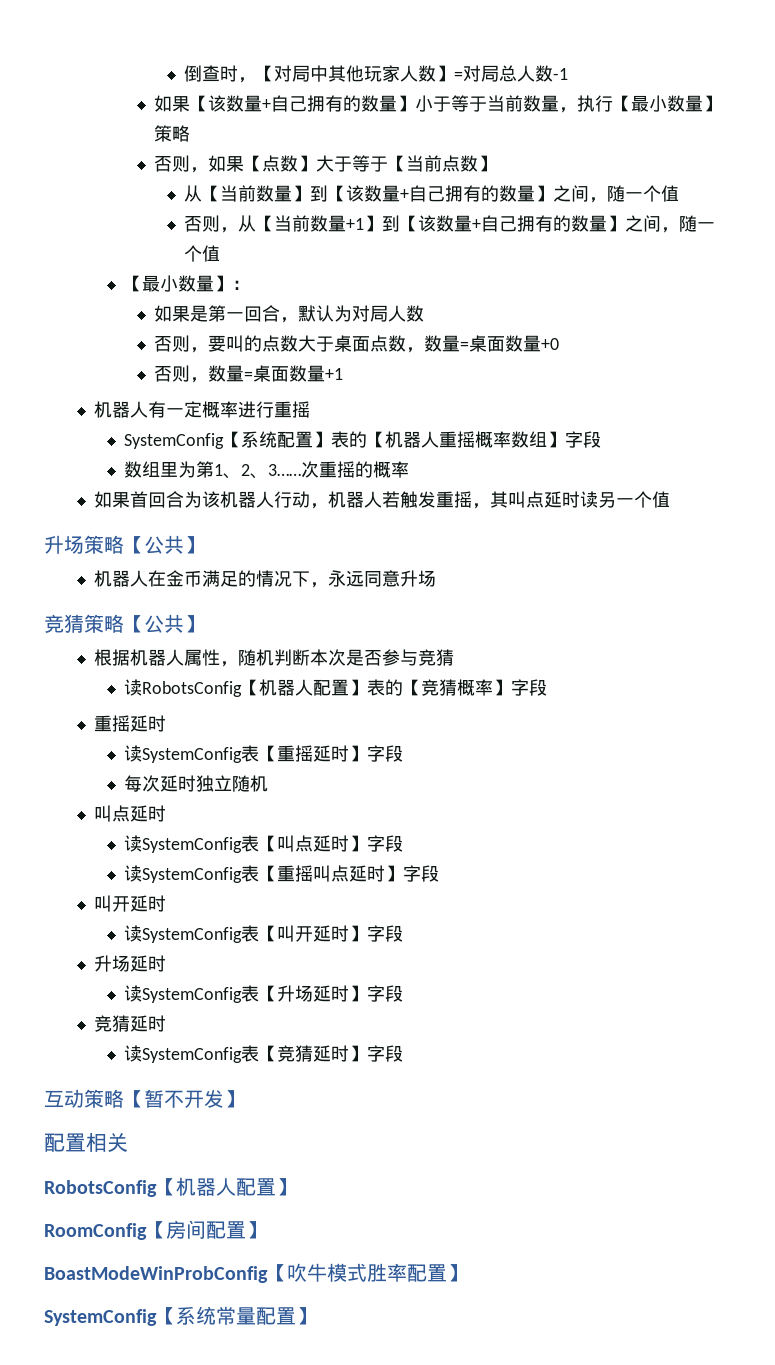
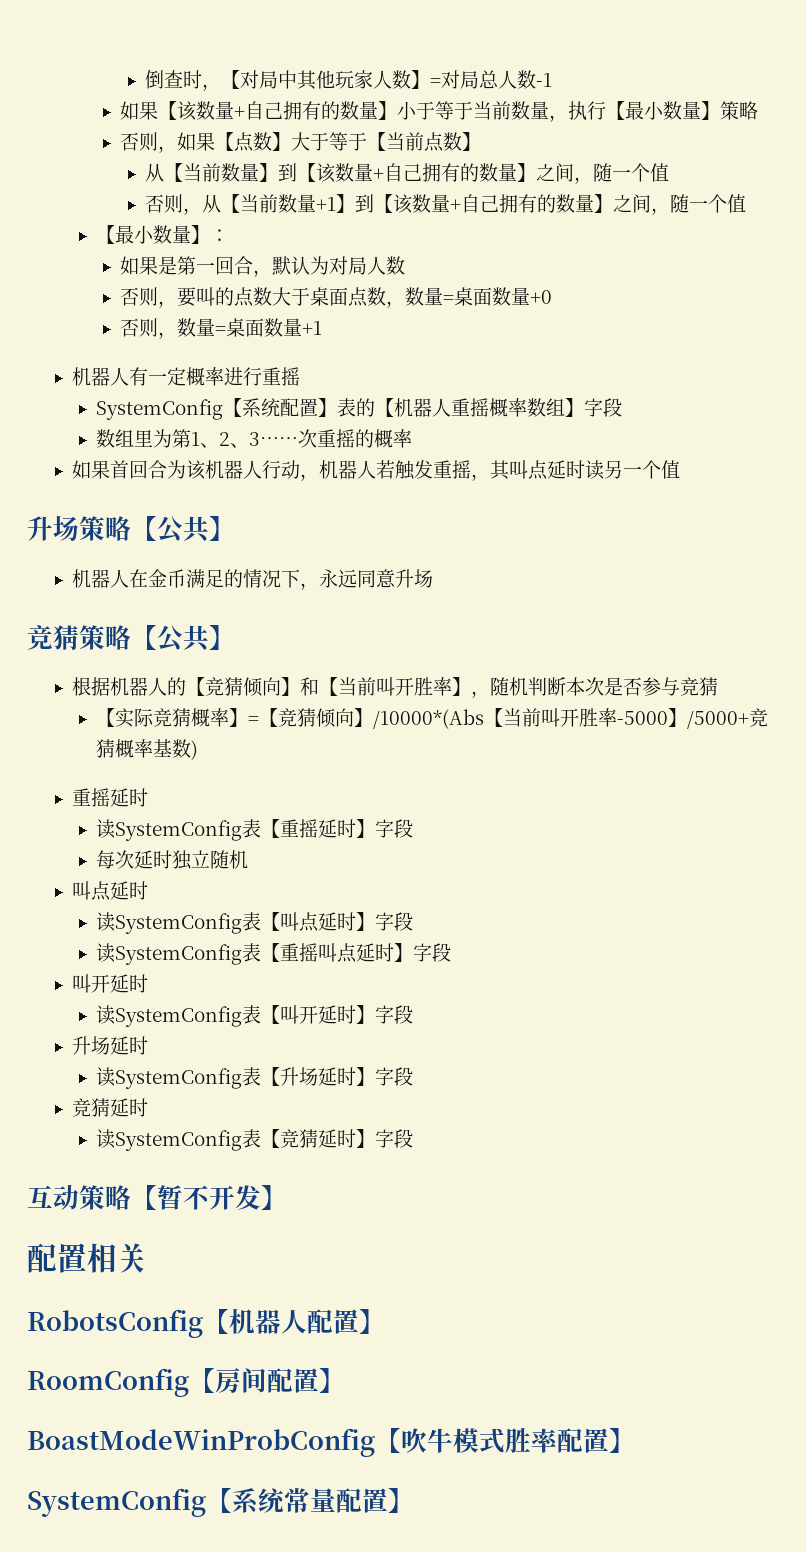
- 根据机器人属性，随机判断本次是否参与竞猜
+ 根据机器人的【竞猜倾向】和【当前叫开胜率】，随机判断本次是否参与竞猜
- 读RobotsConfig【机器人配置】表的【竞猜概率】字段
+ 【实际竞猜概率】=【竞猜倾向】/10000*(Abs【当前叫开胜率-5000】/5000+竞猜概率基数)

